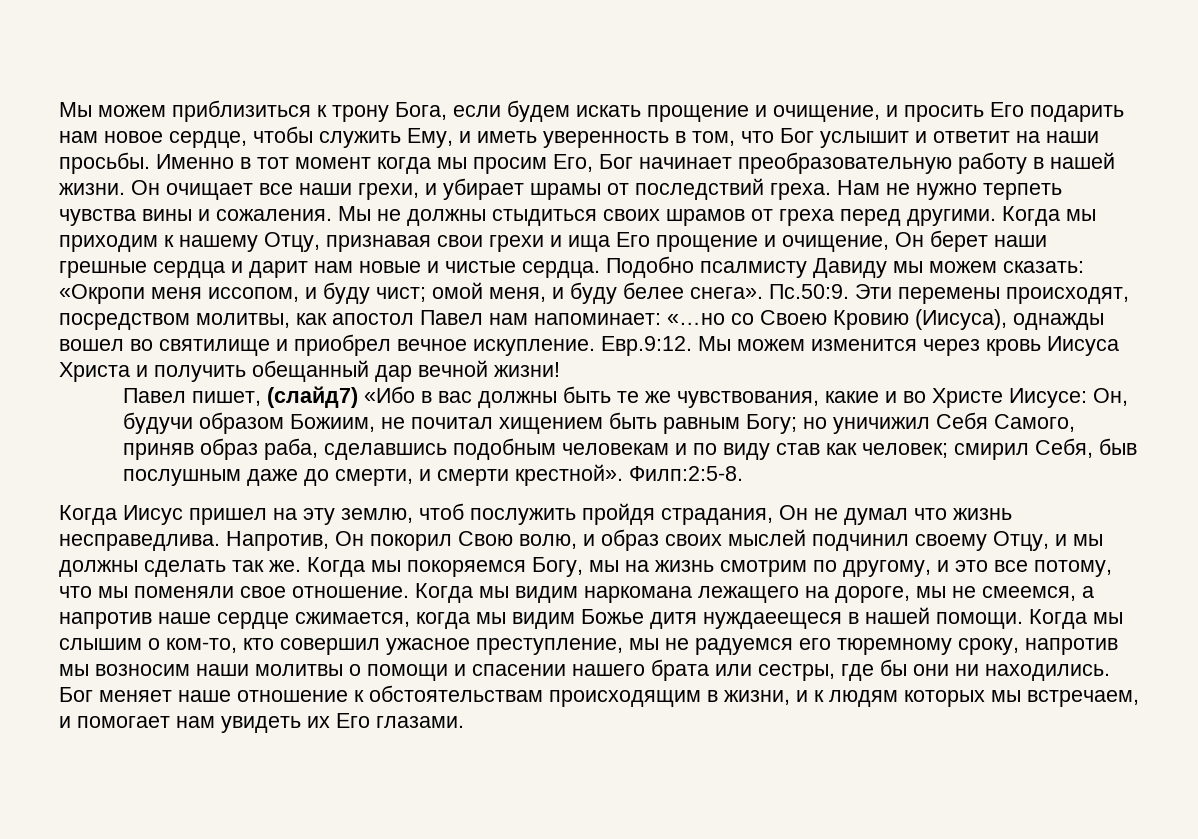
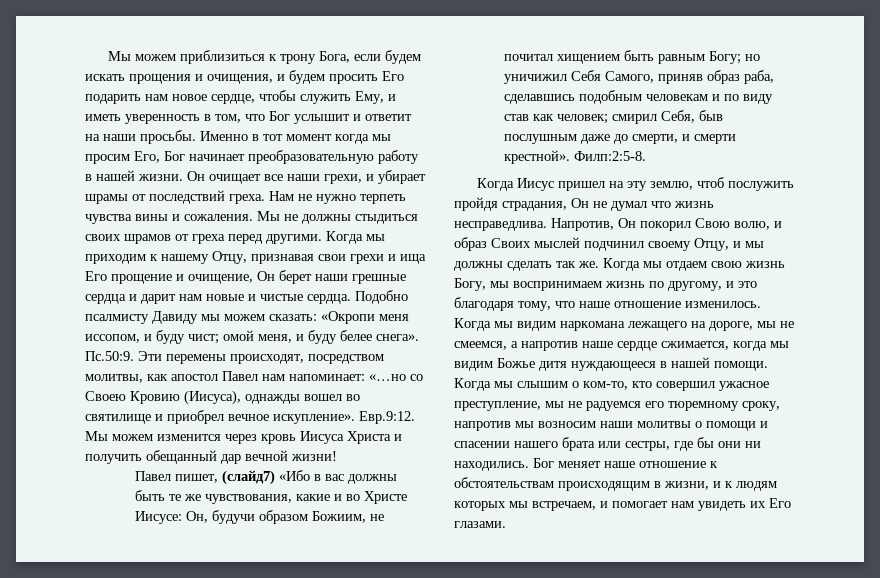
- Мы можем приблизиться к трону Бога, если будем искать прощение и очищение, и просить Его подарить нам новое сердце, чтобы служить Ему, и иметь уверенность в том, что Бог услышит и ответит на наши просьбы.
+ Мы можем приблизиться к трону Бога, если будем искать прощения и очищения, и будем просить Его подарить нам новое сердце, чтобы служить Ему, и иметь уверенность в том, что Бог услышит и ответит на наши просьбы.
- Пс.50:9. Эти перемены происходят, посредством молитвы, как апостол Павел нам напоминает: «…но со Своею Кровию (Иисуса), однажды вошел во святилище и приобрел вечное искупление.
+ Пс.50:9. Эти перемены происходят, посредством молитвы, как апостол Павел нам напоминает: «…но со Своею Кровию (Иисуса), однажды вошел во святилище и приобрел вечное искупление».
- Напротив, Он покорил Свою волю, и образ своих мыслей подчинил своему Отцу, и мы должны сделать так же.
+ Напротив, Он покорил Свою волю, и образ Своих мыслей подчинил своему Отцу, и мы должны сделать так же.
- Когда мы покоряемся Богу, мы на жизнь смотрим по другому, и это все потому, что мы поменяли свое отношение.
+ Когда мы отдаем свою жизнь Богу, мы воспринимаем жизнь по другому, и это благодаря тому, что наше отношение изменилось.
- Когда мы видим наркомана лежащего на дороге, мы не смеемся, а напротив наше сердце сжимается, когда мы видим Божье дитя нуждаеещеся в нашей помощи.
+ Когда мы видим наркомана лежащего на дороге, мы не смеемся, а напротив наше сердце сжимается, когда мы видим Божье дитя нуждающееся в нашей помощи.

